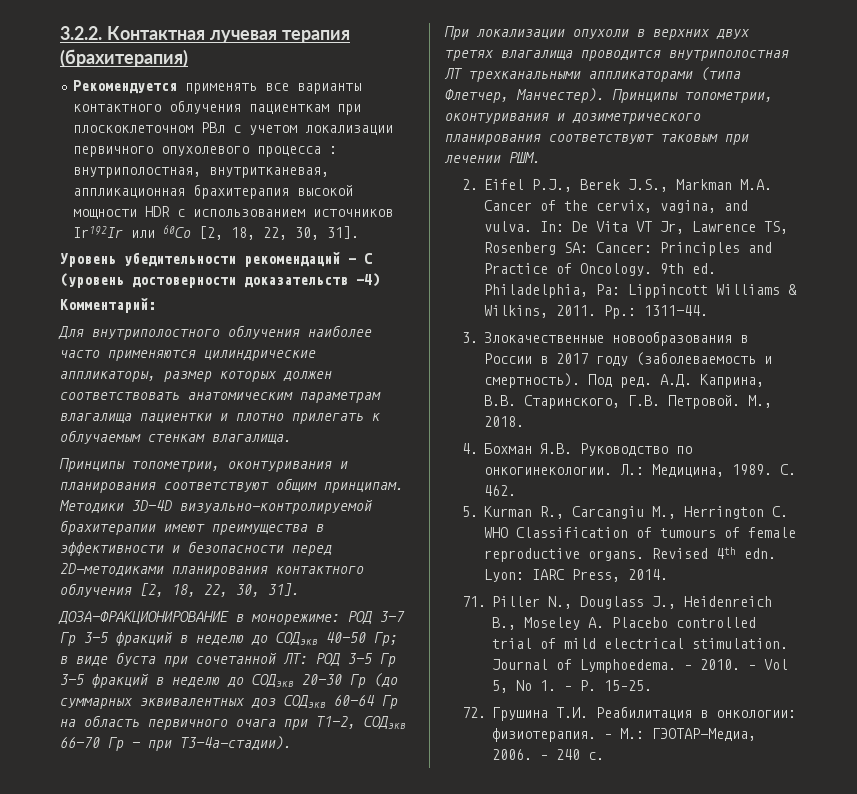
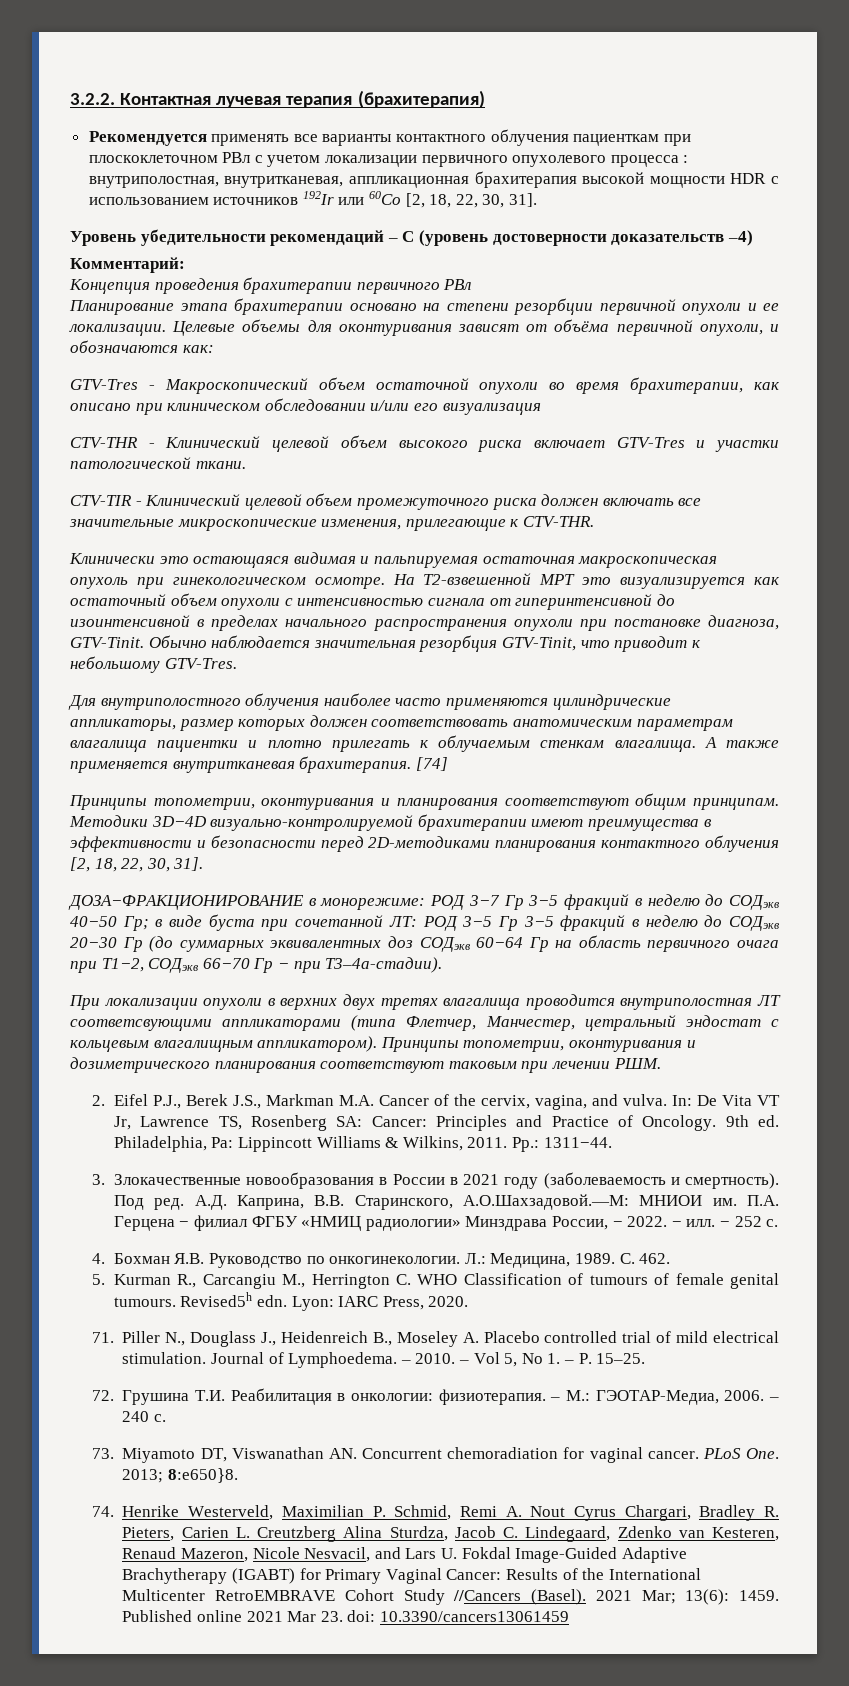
- Рекомендуется применять все варианты контактного облучения пациенткам при плоскоклеточном РВл с учетом локализации первичного опухолевого процесса : внутриполостная, внутритканевая, аппликационная брахитерапия высокой мощности HDR с использованием источников Ir192Ir или 60Со [2, 18, 22, 30, 31].
+ Рекомендуется применять все варианты контактного облучения пациенткам при плоскоклеточном РВл с учетом локализации первичного опухолевого процесса : внутриполостная, внутритканевая, аппликационная брахитерапия высокой мощности HDR с использованием источников 192Ir или 60Со [2, 18, 22, 30, 31].
+ Концепция проведения брахитерапии первичного РВл
+ Планирование этапа брахитерапии основано на степени резорбции первичной опухоли и ее локализации. Целевые объемы для оконтуривания зависят от объёма первичной опухоли, и обозначаются как:
+ GTV-Tres - Макроскопический объем остаточной опухоли во время брахитерапии, как описано при клиническом обследовании и/или его визуализация
+ CTV-THR - Клинический целевой объем высокого риска включает GTV-Tres и участки патологической ткани.
+ CTV-TIR - Клинический целевой объем промежуточного риска должен включать все значительные микроскопические изменения, прилегающие к CTV-THR.
+ Клинически это остающаяся видимая и пальпируемая остаточная макроскопическая опухоль при гинекологическом осмотре. На Т2-взвешенной МРТ это визуализируется как остаточный объем опухоли с интенсивностью сигнала от гиперинтенсивной до изоинтенсивной в пределах начального распространения опухоли при постановке диагноза, GTV-Tinit. Обычно наблюдается значительная резорбция GTV-Tinit, что приводит к небольшому GTV-Tres.
+ А также применяется внутритканевая брахитерапия. [74]
- При локализации опухоли в верхних двух третях влагалища проводится внутриполостная ЛТ трехканальными аппликаторами (типа Флетчер, Манчестер).
+ При локализации опухоли в верхних двух третях влагалища проводится внутриполостная ЛТ соответсвующими аппликаторами (типа Флетчер, Манчестер, цетральный эндостат с кольцевым влагалищным аппликатором).
- 3. Злокачественные новообразования в России в 2017 году (заболеваемость и смертность).
+ 3. Злокачественные новообразования в России в 2021 году (заболеваемость и смертность).
- А.Д. Каприна, В.В. Старинского, Г.В. Петровой. М., 2018.
+ А.Д. Каприна, В.В. Старинского, А.О.Шахзадовой.—М: МНИОИ им. П.А. Герцена − филиал ФГБУ «НМИЦ радиологии» Минздрава России, − 2022. − илл. − 252 с.
- 5. Kurman R., Carcangiu M., Herrington C. WHO Classification of tumours of female reproductive organs. Revised 4th edn.
+ 5. Kurman R., Carcangiu M., Herrington C. WHO Classification of tumours of female genital tumours. Revised5h edn.
- Lyon: IARC Press, 2014.
+ Lyon: IARC Press, 2020.
+ 73. Miyamoto DT, Viswanathan AN. Concurrent chemoradiation for vaginal cancer. PLoS One. 2013; 8:e650}8.
+ 74. Henrike Westerveld, Maximilian P. Schmid, Remi A. Nout Cyrus Chargari, Bradley R. Pieters, Carien L. Creutzberg Alina Sturdza, Jacob C. Lindegaard, Zdenko van Kesteren, Renaud Mazeron, Nicole Nesvacil, and Lars U. Fokdal Image-Guided Adaptive Brachytherapy (IGABT) for Primary Vaginal Cancer: Results of the International Multicenter RetroEMBRAVE Cohort Study //Cancers (Basel). 2021 Mar; 13(6): 1459. Published online 2021 Mar 23. doi: 10.3390/cancers13061459

